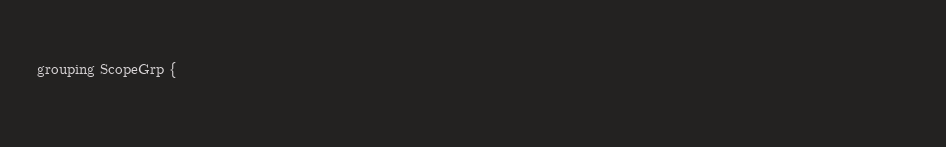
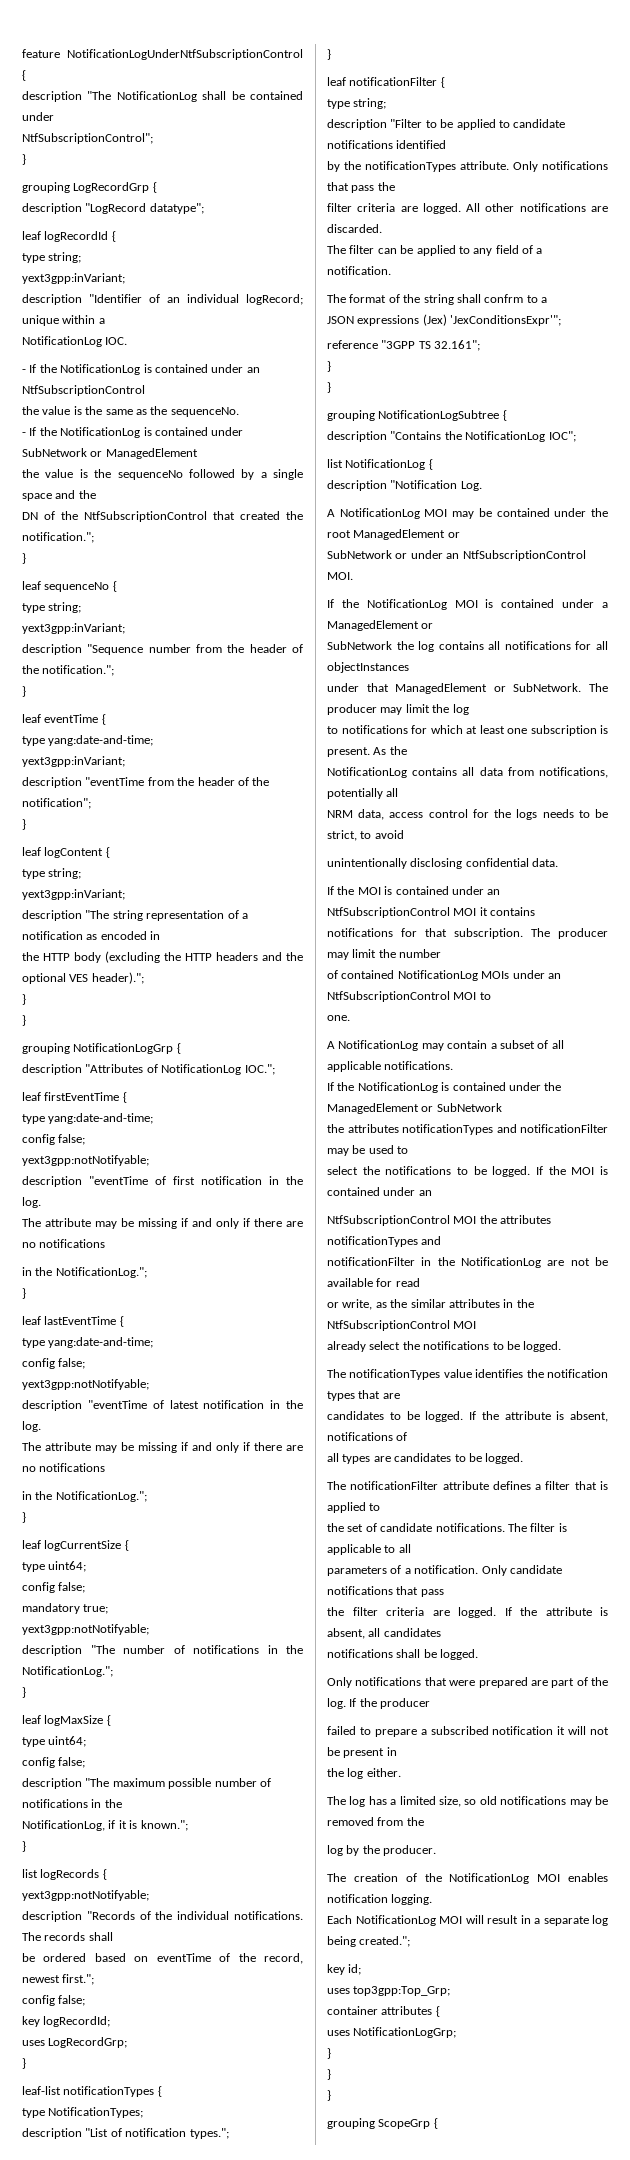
+ feature NotificationLogUnderNtfSubscriptionControl {
+ description "The NotificationLog shall be contained under
+ NtfSubscriptionControl";
+ }
+ grouping LogRecordGrp {
+ description "LogRecord datatype";
+ leaf logRecordId {
+ type string;
+ yext3gpp:inVariant;
+ description "Identifier of an individual logRecord; unique within a
+ NotificationLog IOC.
+ - If the NotificationLog is contained under an NtfSubscriptionControl
+ the value is the same as the sequenceNo.
+ - If the NotificationLog is contained under SubNetwork or ManagedElement
+ the value is the sequenceNo followed by a single space and the
+ DN of the NtfSubscriptionControl that created the notification.";
+ }
+ leaf sequenceNo {
+ type string;
+ yext3gpp:inVariant;
+ description "Sequence number from the header of the notification.";
+ }
+ leaf eventTime {
+ type yang:date-and-time;
+ yext3gpp:inVariant;
+ description "eventTime from the header of the notification";
+ }
+ leaf logContent {
+ type string;
+ yext3gpp:inVariant;
+ description "The string representation of a notification as encoded in
+ the HTTP body (excluding the HTTP headers and the optional VES header).";
+ }
+ }
+ grouping NotificationLogGrp {
+ description "Attributes of NotificationLog IOC.";
+ leaf firstEventTime {
+ type yang:date-and-time;
+ config false;
+ yext3gpp:notNotifyable;
+ description "eventTime of first notification in the log.
+ The attribute may be missing if and only if there are no notifications
+ in the NotificationLog.";
+ }
+ leaf lastEventTime {
+ type yang:date-and-time;
+ config false;
+ yext3gpp:notNotifyable;
+ description "eventTime of latest notification in the log.
+ The attribute may be missing if and only if there are no notifications
+ in the NotificationLog.";
+ }
+ leaf logCurrentSize {
+ type uint64;
+ config false;
+ mandatory true;
+ yext3gpp:notNotifyable;
+ description "The number of notifications in the NotificationLog.";
+ }
+ leaf logMaxSize {
+ type uint64;
+ config false;
+ description "The maximum possible number of notifications in the
+ NotificationLog, if it is known.";
+ }
+ list logRecords {
+ yext3gpp:notNotifyable;
+ description "Records of the individual notifications. The records shall
+ be ordered based on eventTime of the record, newest first.";
+ config false;
+ key logRecordId;
+ uses LogRecordGrp;
+ }
+ leaf-list notificationTypes {
+ type NotificationTypes;
+ description "List of notification types.";
+ }
+ leaf notificationFilter {
+ type string;
+ description "Filter to be applied to candidate notifications identified
+ by the notificationTypes attribute. Only notifications that pass the
+ filter criteria are logged. All other notifications are discarded.
+ The filter can be applied to any field of a notification.
+ The format of the string shall confrm to a
+ JSON expressions (Jex) 'JexConditionsExpr'";
+ reference "3GPP TS 32.161";
+ }
+ }
+ grouping NotificationLogSubtree {
+ description "Contains the NotificationLog IOC";
+ list NotificationLog {
+ description "Notification Log.
+ A NotificationLog MOI may be contained under the root ManagedElement or
+ SubNetwork or under an NtfSubscriptionControl MOI.
+ If the NotificationLog MOI is contained under a ManagedElement or
+ SubNetwork the log contains all notifications for all objectInstances
+ under that ManagedElement or SubNetwork. The producer may limit the log
+ to notifications for which at least one subscription is present. As the
+ NotificationLog contains all data from notifications, potentially all
+ NRM data, access control for the logs needs to be strict, to avoid
+ unintentionally disclosing confidential data.
+ If the MOI is contained under an NtfSubscriptionControl MOI it contains
+ notifications for that subscription. The producer may limit the number
+ of contained NotificationLog MOIs under an NtfSubscriptionControl MOI to
+ one.
+ A NotificationLog may contain a subset of all applicable notifications.
+ If the NotificationLog is contained under the ManagedElement or SubNetwork
+ the attributes notificationTypes and notificationFilter may be used to
+ select the notifications to be logged. If the MOI is contained under an
+ NtfSubscriptionControl MOI the attributes notificationTypes and
+ notificationFilter in the NotificationLog are not be available for read
+ or write, as the similar attributes in the NtfSubscriptionControl MOI
+ already select the notifications to be logged.
+ The notificationTypes value identifies the notification types that are
+ candidates to be logged. If the attribute is absent, notifications of
+ all types are candidates to be logged.
+ The notificationFilter attribute defines a filter that is applied to
+ the set of candidate notifications. The filter is applicable to all
+ parameters of a notification. Only candidate notifications that pass
+ the filter criteria are logged. If the attribute is absent, all candidates
+ notifications shall be logged.
+ Only notifications that were prepared are part of the log. If the producer
+ failed to prepare a subscribed notification it will not be present in
+ the log either.
+ The log has a limited size, so old notifications may be removed from the
+ log by the producer.
+ The creation of the NotificationLog MOI enables notification logging.
+ Each NotificationLog MOI will result in a separate log being created.";
+ key id;
+ uses top3gpp:Top_Grp;
+ container attributes {
+ uses NotificationLogGrp;
+ }
+ }
+ }

